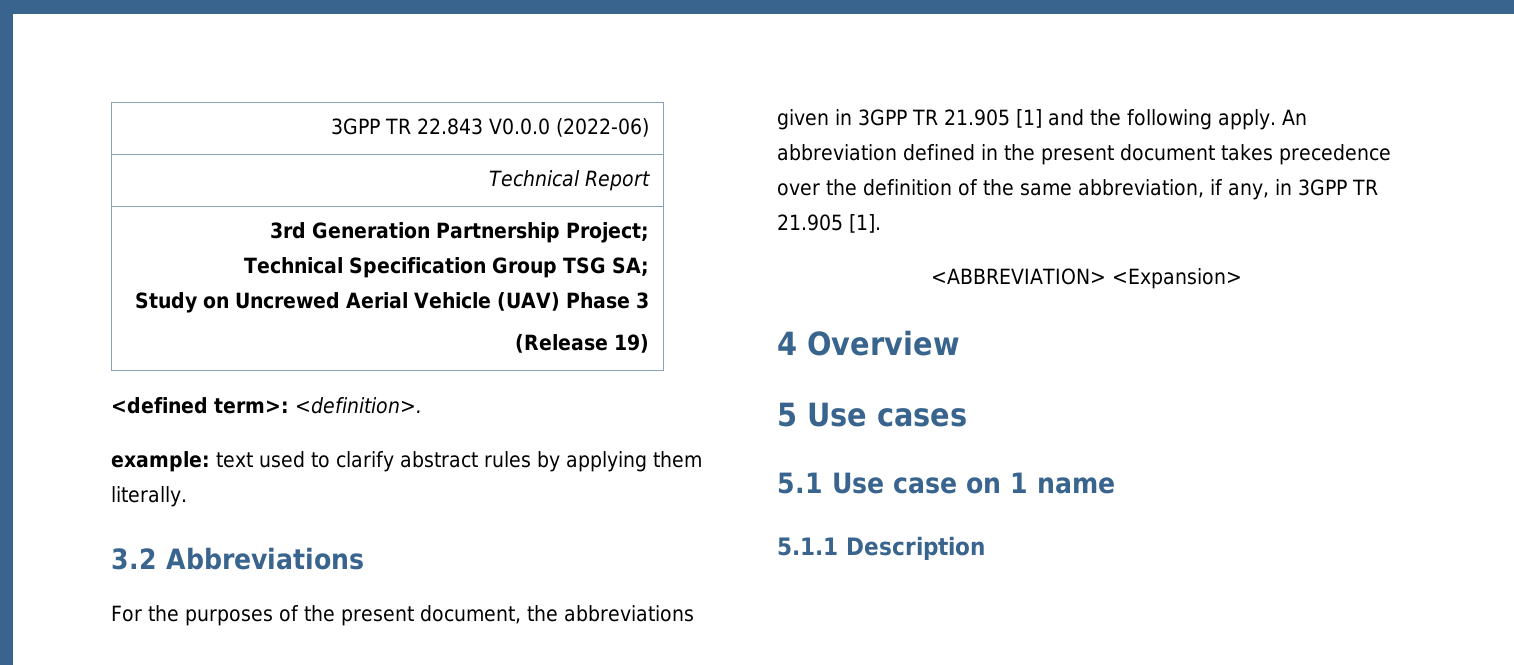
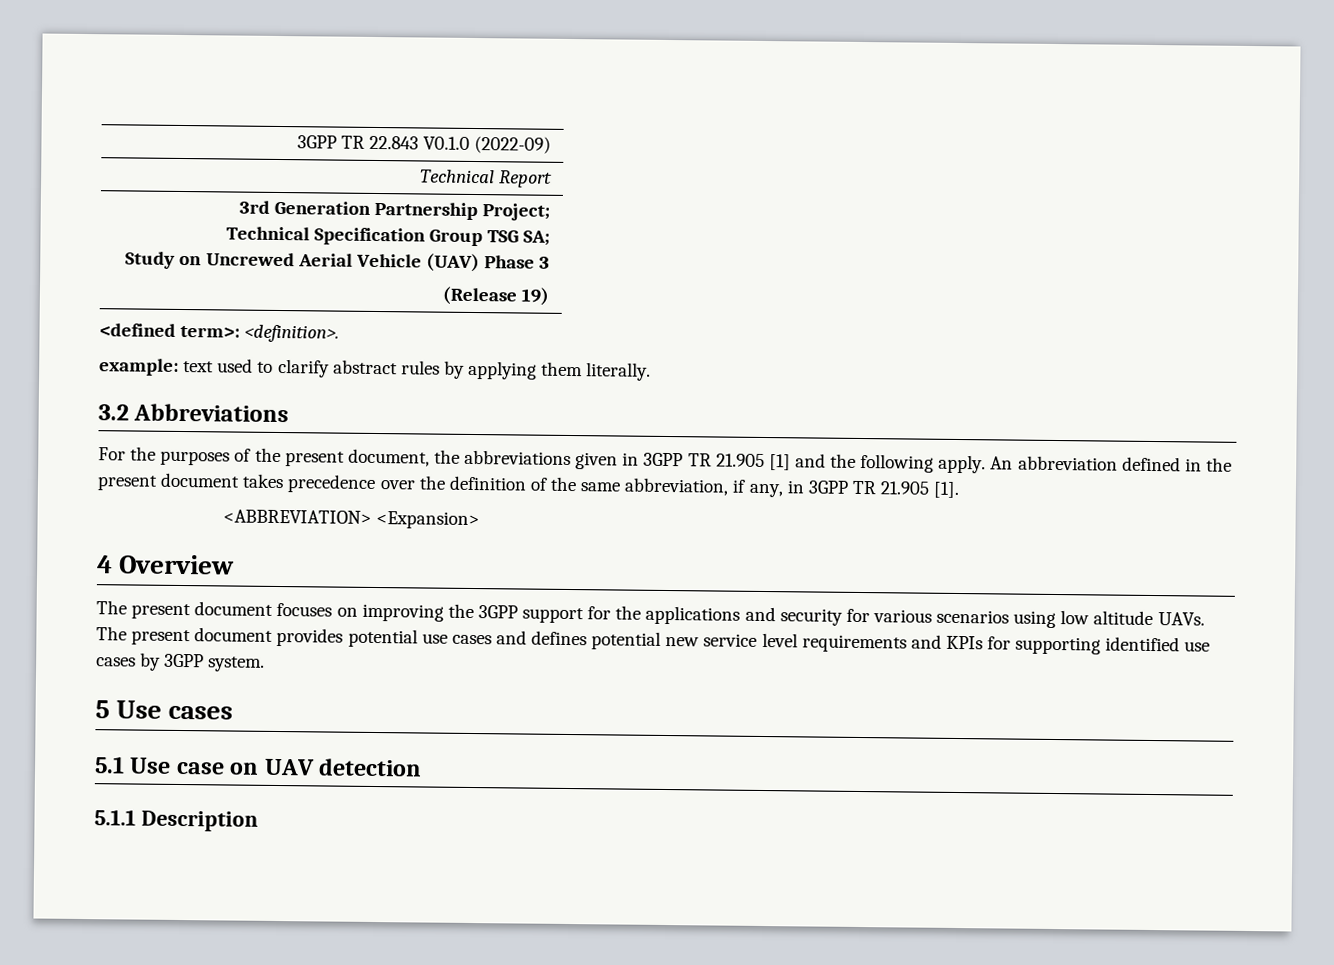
- 3GPP TR 22.843 V0.0.0 (2022-06)
+ 3GPP TR 22.843 V0.1.0 (2022-09)
+ The present document focuses on improving the 3GPP support for the applications and security for various scenarios using low altitude UAVs. The present document provides potential use cases and defines potential new service level requirements and KPIs for supporting identified use cases by 3GPP system.
- 5.1 Use case on 1 name
+ 5.1 Use case on UAV detection

